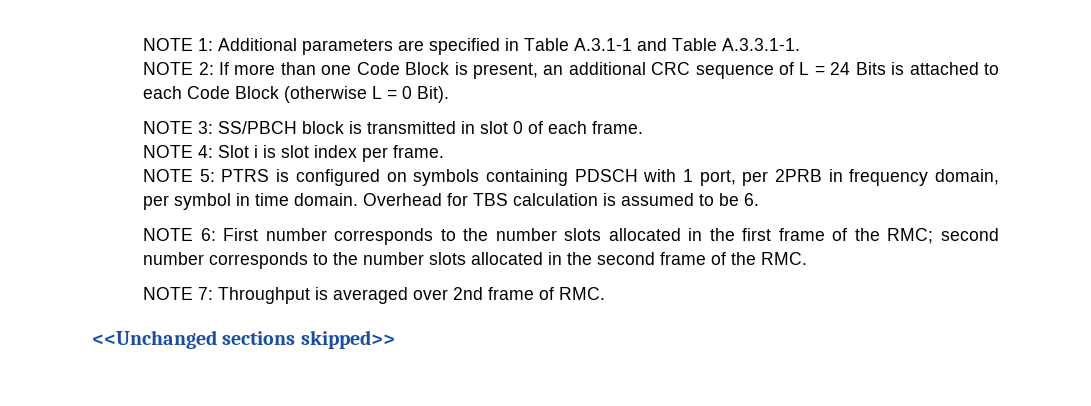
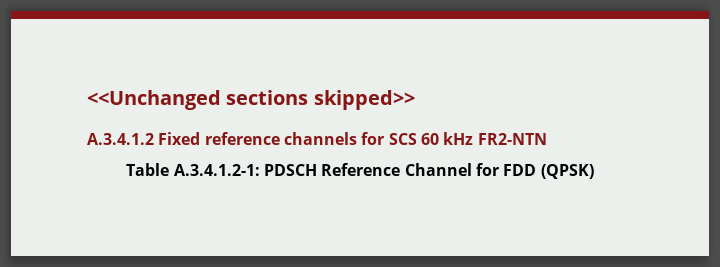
- NOTE 1: Additional parameters are specified in Table A.3.1-1 and Table A.3.3.1-1.
- NOTE 2: If more than one Code Block is present, an additional CRC sequence of L = 24 Bits is attached to each Code Block (otherwise L = 0 Bit).
- NOTE 3: SS/PBCH block is transmitted in slot 0 of each frame.
- NOTE 4: Slot i is slot index per frame.
- NOTE 5: PTRS is configured on symbols containing PDSCH with 1 port, per 2PRB in frequency domain, per symbol in time domain. Overhead for TBS calculation is assumed to be 6.
- NOTE 6: First number corresponds to the number slots allocated in the first frame of the RMC; second number corresponds to the number slots allocated in the second frame of the RMC.
- NOTE 7: Throughput is averaged over 2nd frame of RMC.
  <<Unchanged sections skipped>>
+ A.3.4.1.2 Fixed reference channels for SCS 60 kHz FR2-NTN
+ Table A.3.4.1.2-1: PDSCH Reference Channel for FDD (QPSK)

